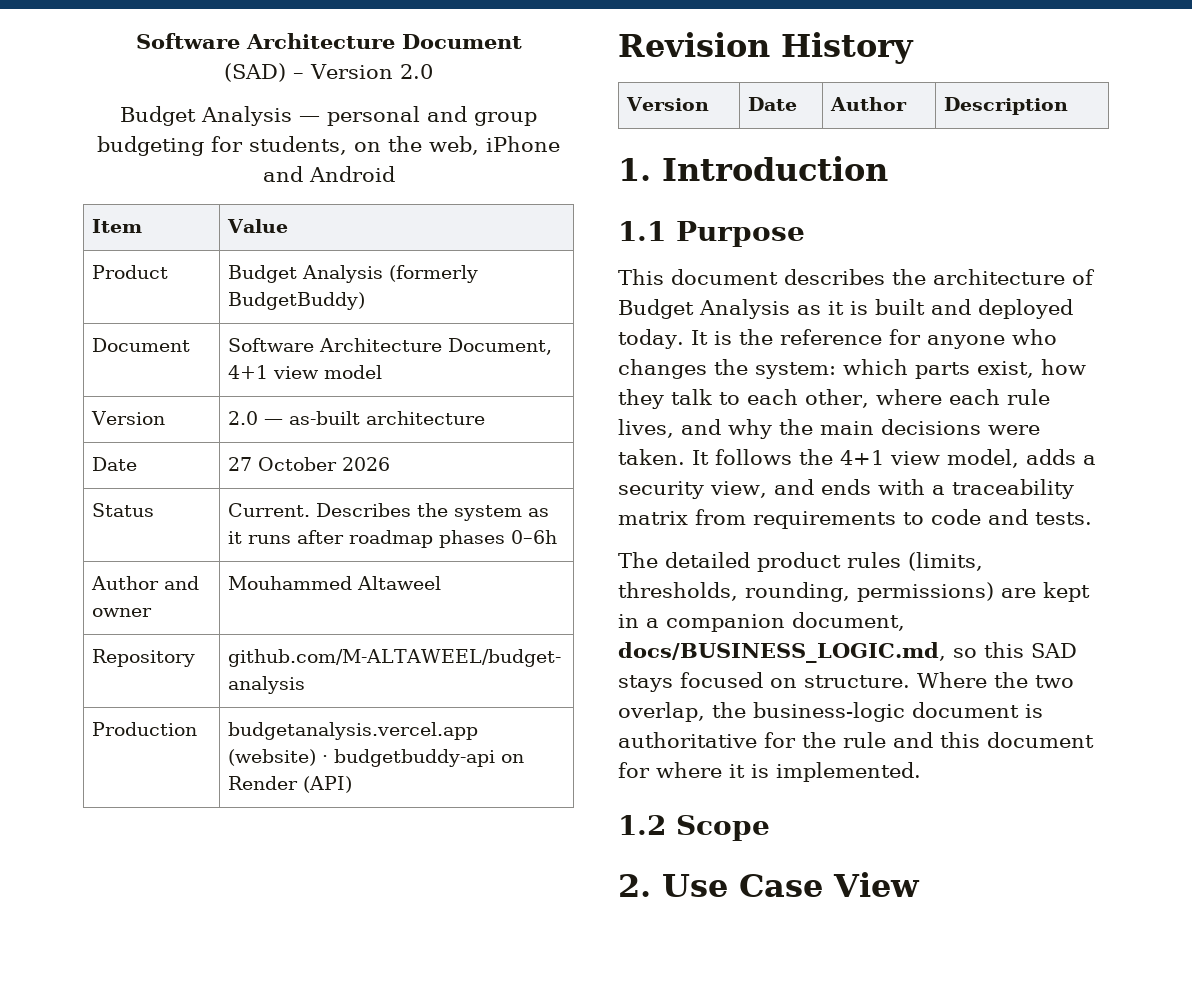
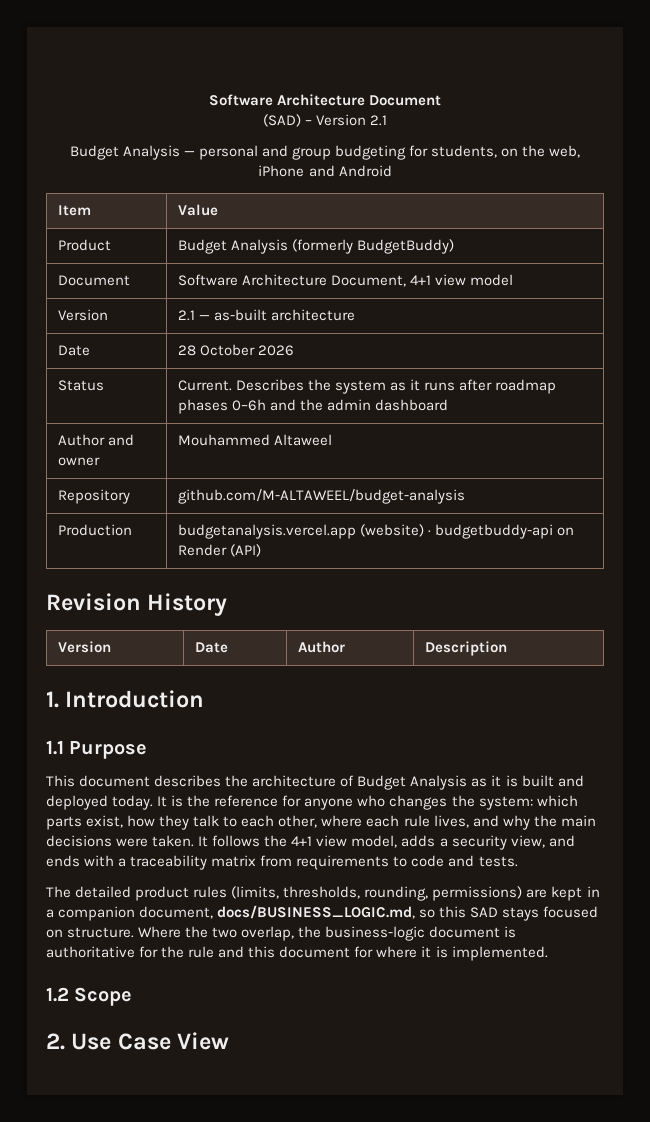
- (SAD) – Version 2.0
+ (SAD) – Version 2.1
- Version | 2.0 — as-built architecture
+ Version | 2.1 — as-built architecture
- Date | 27 October 2026
+ Date | 28 October 2026
- Status | Current. Describes the system as it runs after roadmap phases 0–6h
+ Status | Current. Describes the system as it runs after roadmap phases 0–6h and the admin dashboard

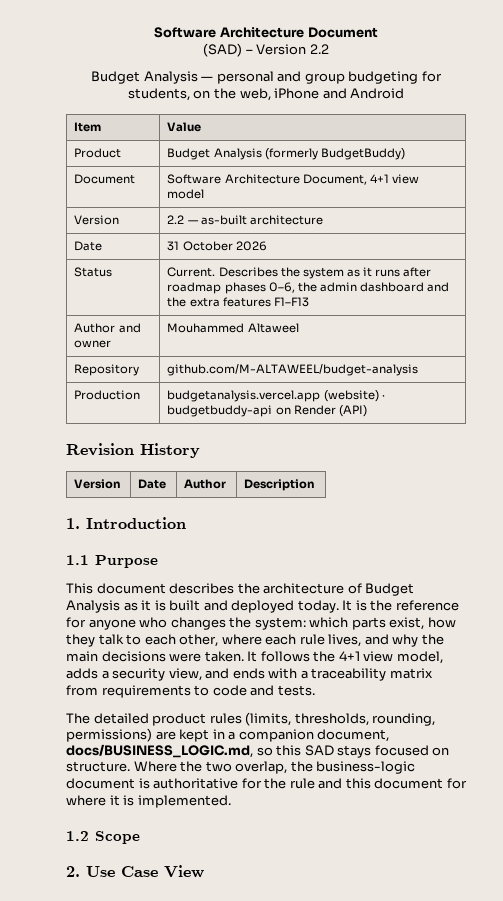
- (SAD) – Version 2.1
+ (SAD) – Version 2.2
- Version | 2.1 — as-built architecture
+ Version | 2.2 — as-built architecture
- Date | 28 October 2026
+ Date | 31 October 2026
- Status | Current. Describes the system as it runs after roadmap phases 0–6h and the admin dashboard
+ Status | Current. Describes the system as it runs after roadmap phases 0–6, the admin dashboard and the extra features F1–F13

